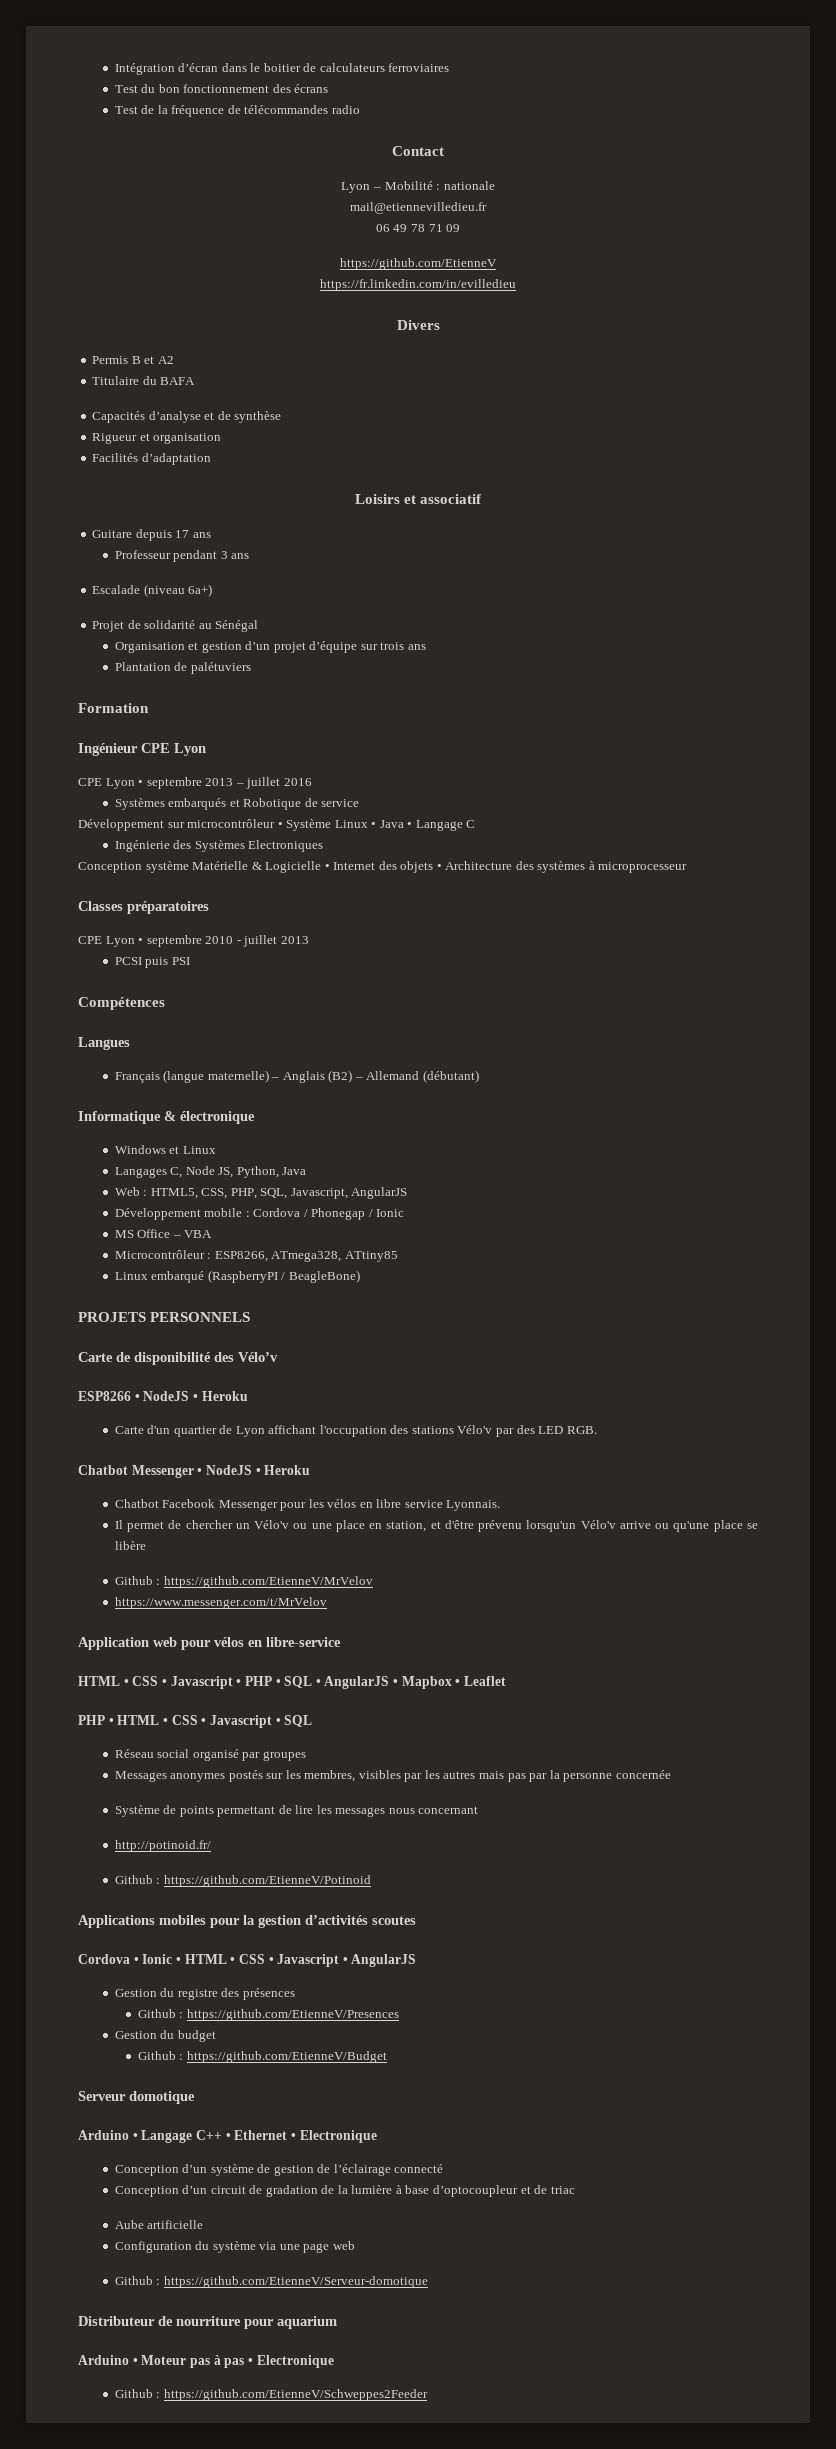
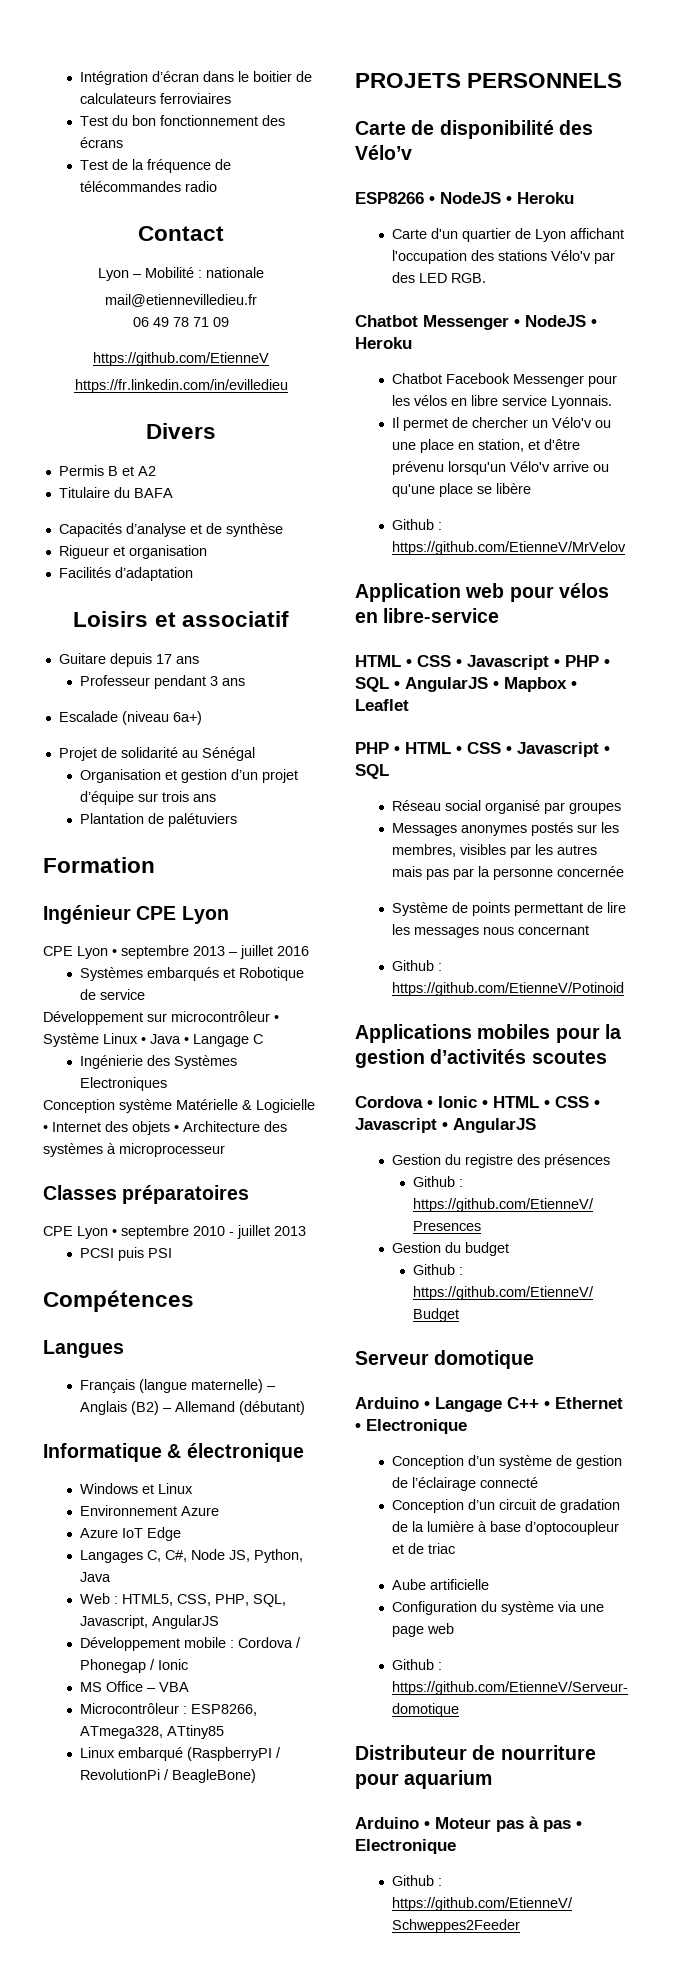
+ Environnement Azure
+ Azure IoT Edge
- Langages C, Node JS, Python, Java
+ Langages C, C#, Node JS, Python, Java
- Linux embarqué (RaspberryPI / BeagleBone)
+ Linux embarqué (RaspberryPI / RevolutionPi / BeagleBone)
- https://www.messenger.com/t/MrVelov
- http://potinoid.fr/

